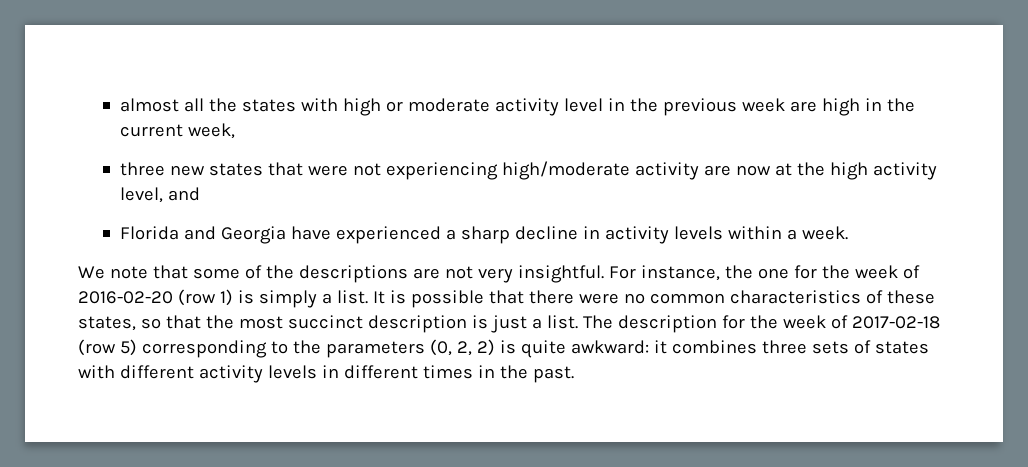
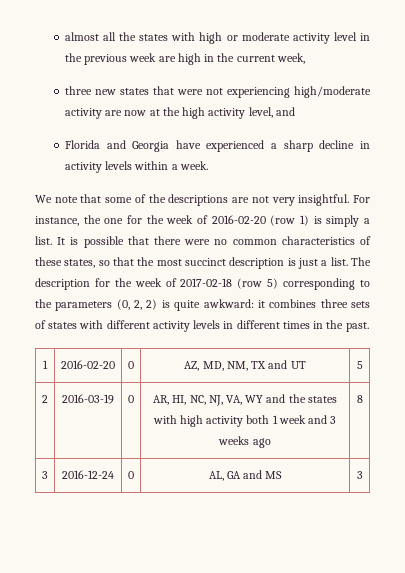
+ 1 | 2016-02-20 | 0 | AZ, MD, NM, TX and UT | 5
+ 2 | 2016-03-19 | 0 | AR, HI, NC, NJ, VA, WY and the states with high activity both 1 week and 3 weeks ago | 8
+ 3 | 2016-12-24 | 0 | AL, GA and MS | 3

